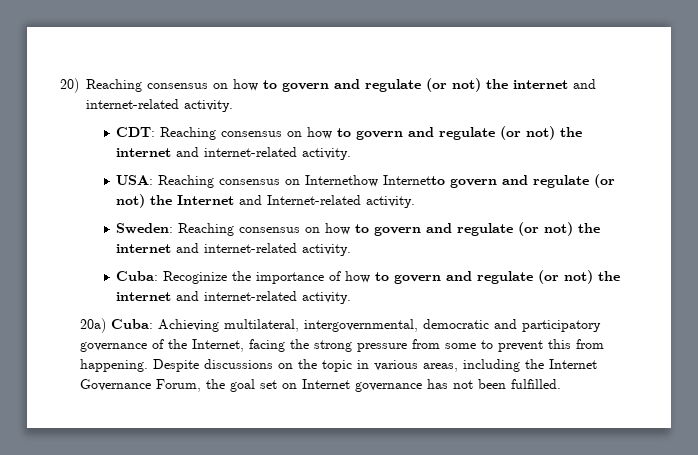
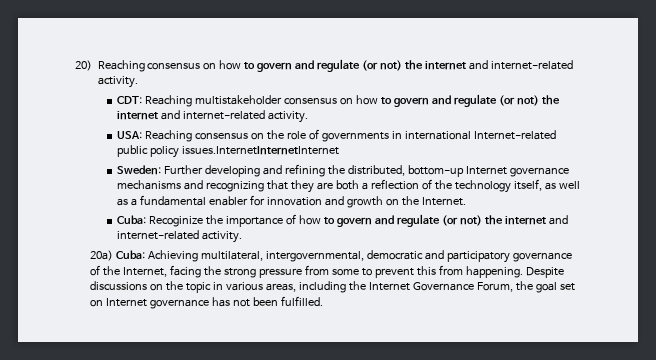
- CDT: Reaching consensus on how to govern and regulate (or not) the internet and internet-related activity.
+ CDT: Reaching multistakeholder consensus on how to govern and regulate (or not) the internet and internet-related activity.
- USA: Reaching consensus on Internethow Internetto govern and regulate (or not) the Internet and Internet-related activity.
- Sweden: Reaching consensus on how to govern and regulate (or not) the internet and internet-related activity.
+ USA: Reaching consensus on the role of governments in international Internet-related public policy issues.InternetInternetInternet
+ Sweden: Further developing and refining the distributed, bottom-up Internet governance mechanisms and recognizing that they are both a reflection of the technology itself, as well as a fundamental enabler for innovation and growth on the Internet.

